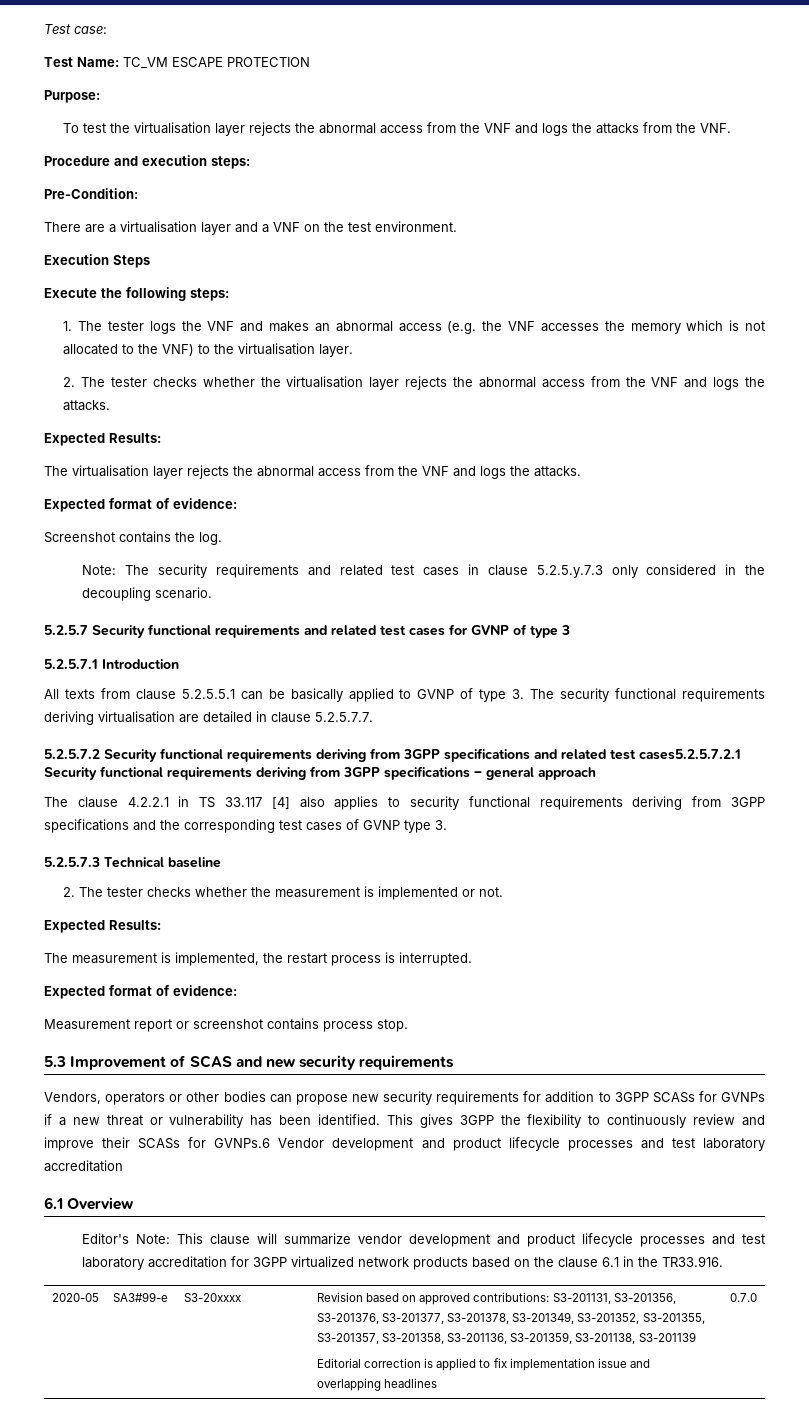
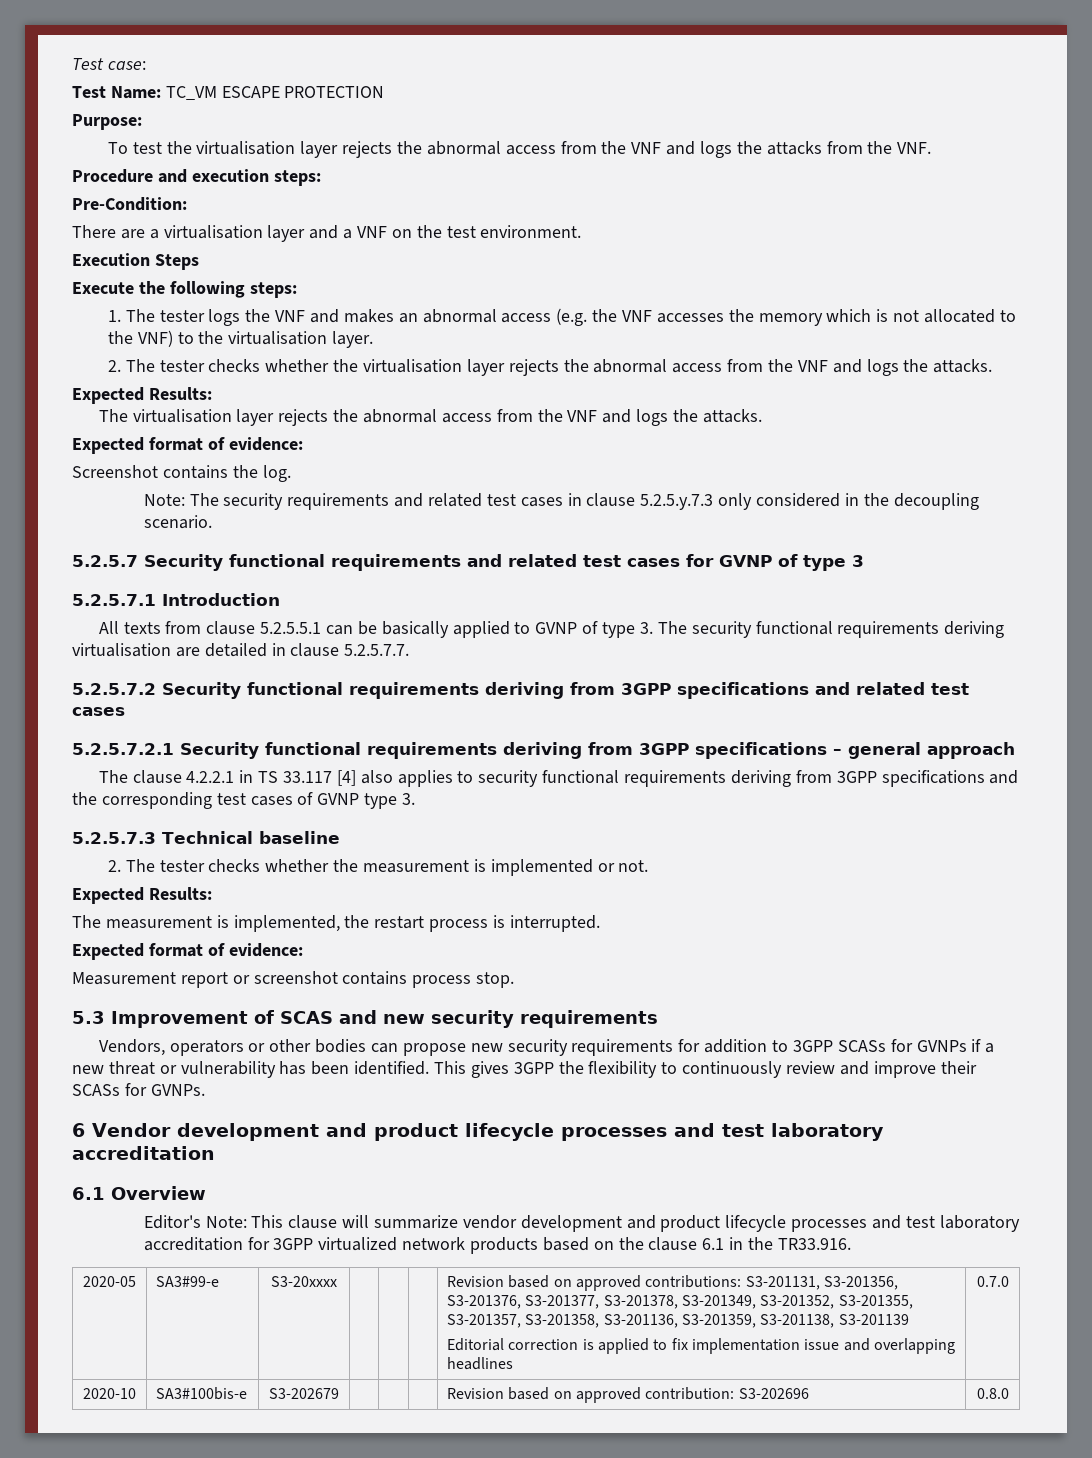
- 5.2.5.7.2 Security functional requirements deriving from 3GPP specifications and related test cases5.2.5.7.2.1 Security functional requirements deriving from 3GPP specifications – general approach
+ 5.2.5.7.2 Security functional requirements deriving from 3GPP specifications and related test cases
+ 5.2.5.7.2.1 Security functional requirements deriving from 3GPP specifications – general approach
- This gives 3GPP the flexibility to continuously review and improve their SCASs for GVNPs.6 Vendor development and product lifecycle processes and test laboratory accreditation
+ This gives 3GPP the flexibility to continuously review and improve their SCASs for GVNPs.
+ 6 Vendor development and product lifecycle processes and test laboratory accreditation
+ 2020-10 | SA3#100bis-e | S3-202679 | | | | Revision based on approved contribution: S3-202696 | 0.8.0

